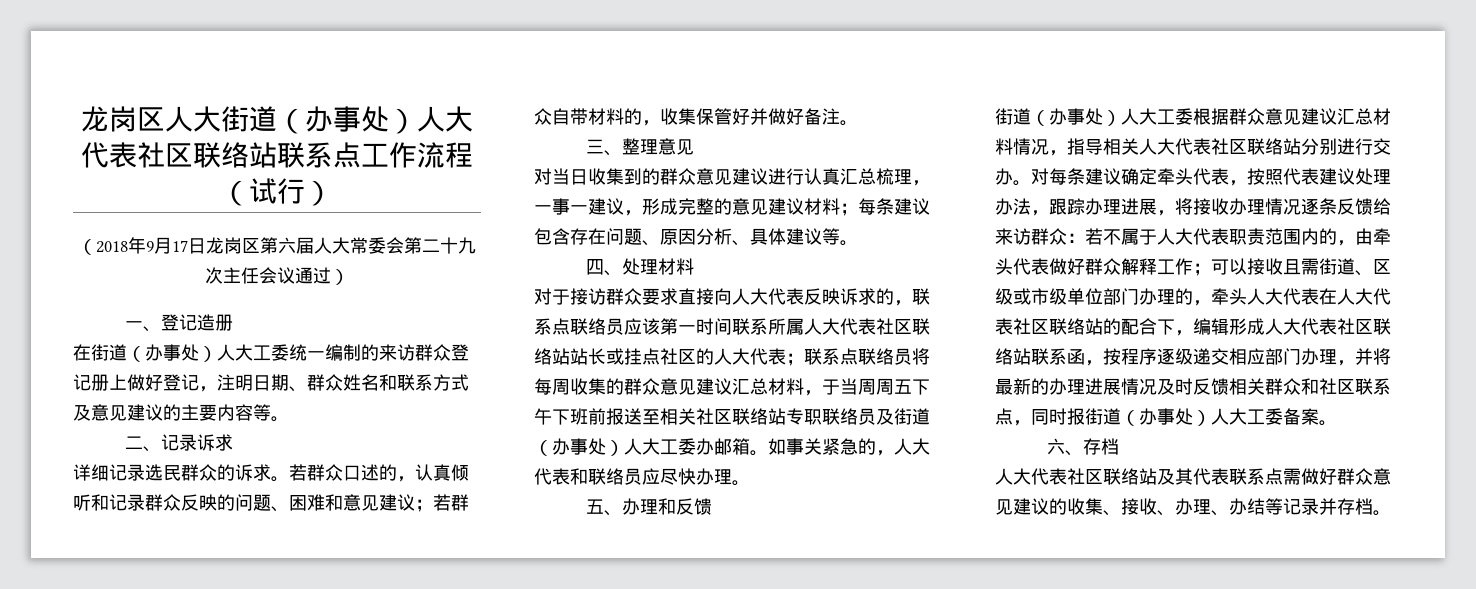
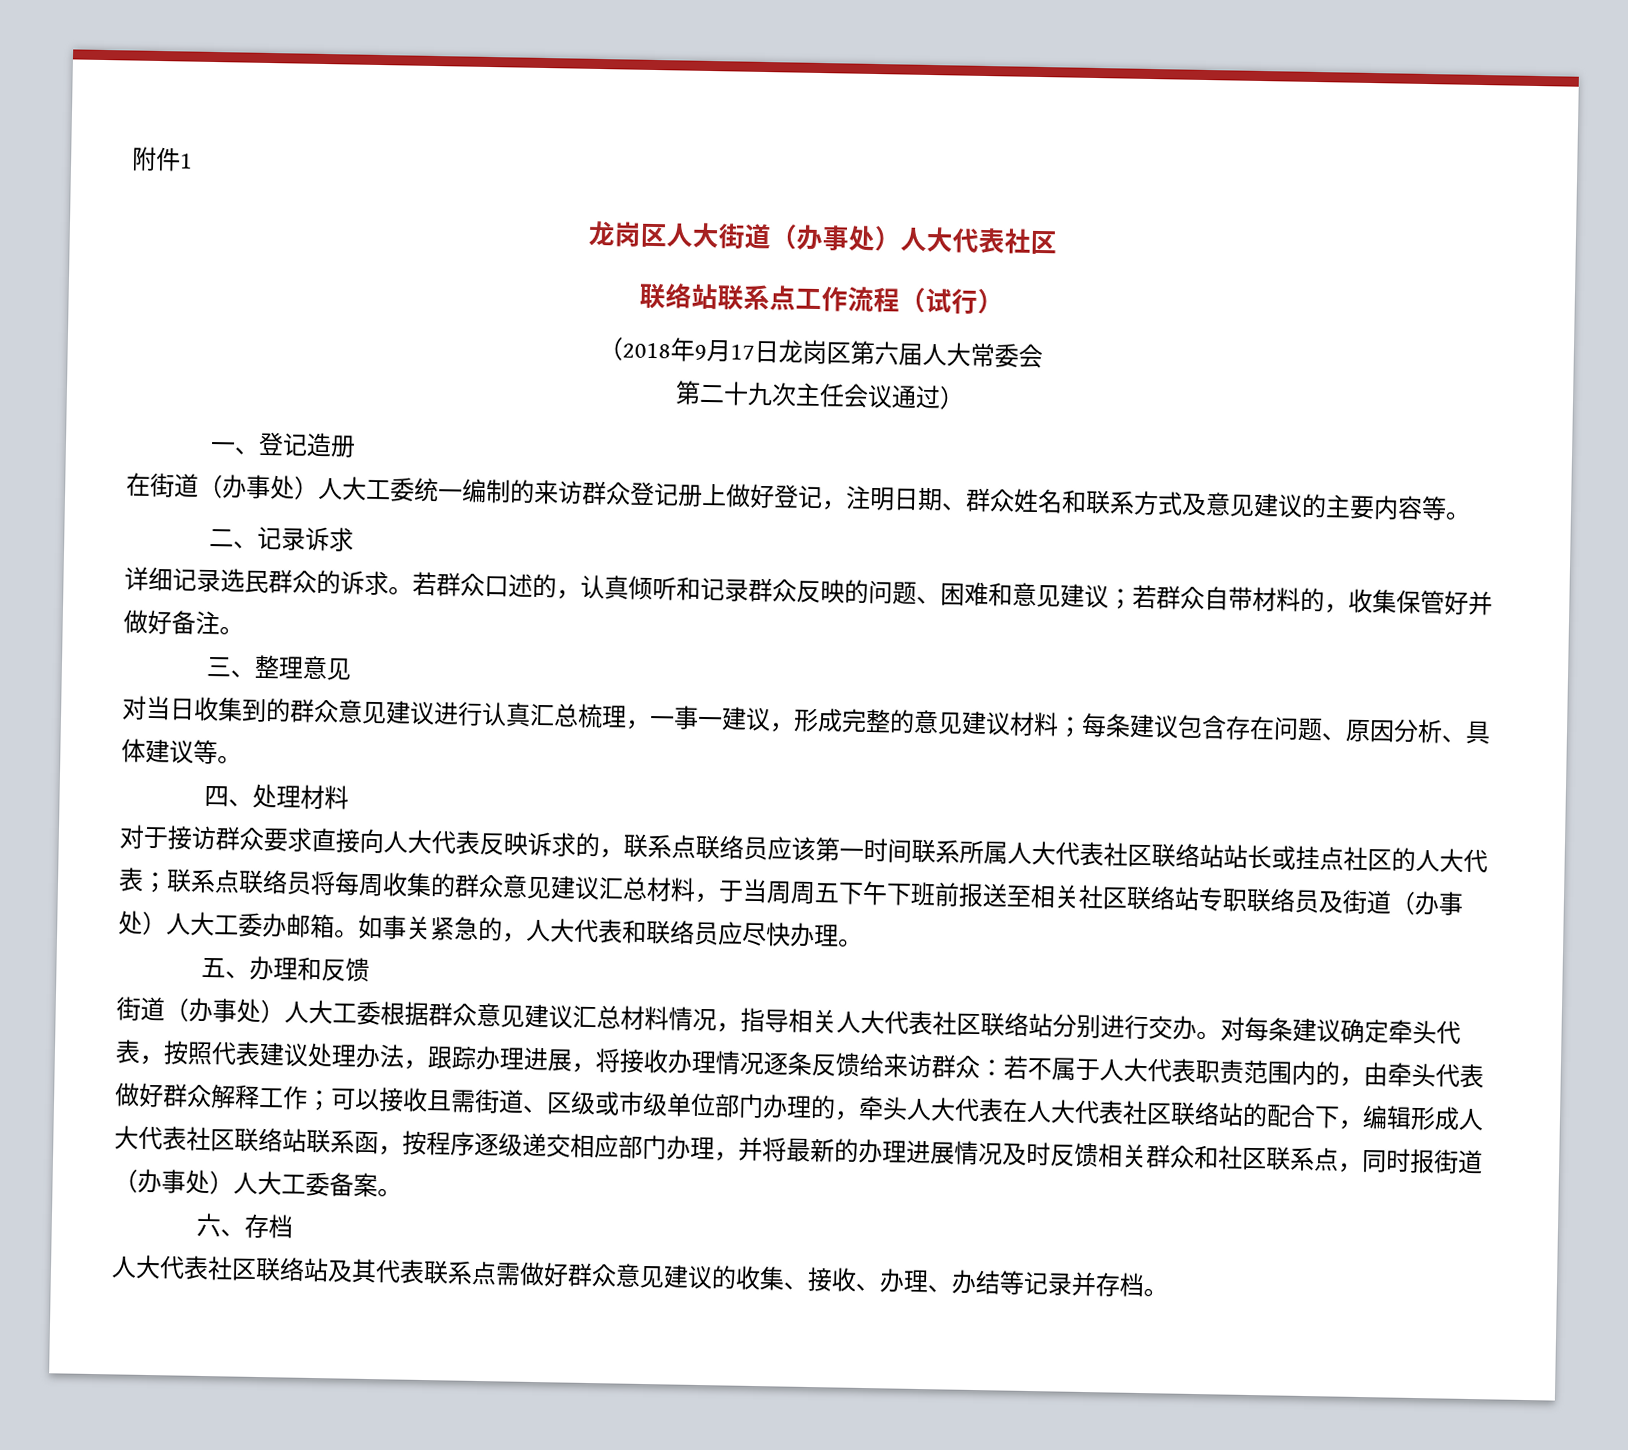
+ 附件1
- 龙岗区人大街道（办事处）人大代表社区联络站联系点工作流程（试行）
+ 龙岗区人大街道（办事处）人大代表社区
+ 联络站联系点工作流程（试行）
- （2018年9月17日龙岗区第六届人大常委会第二十九次主任会议通过）
+ （2018年9月17日龙岗区第六届人大常委会
+ 第二十九次主任会议通过）

